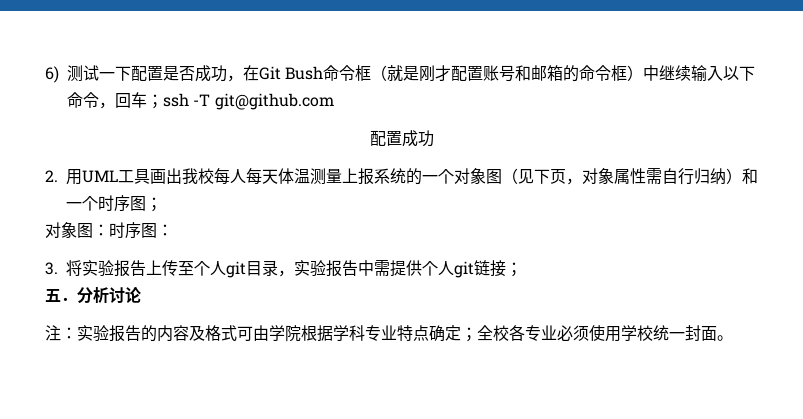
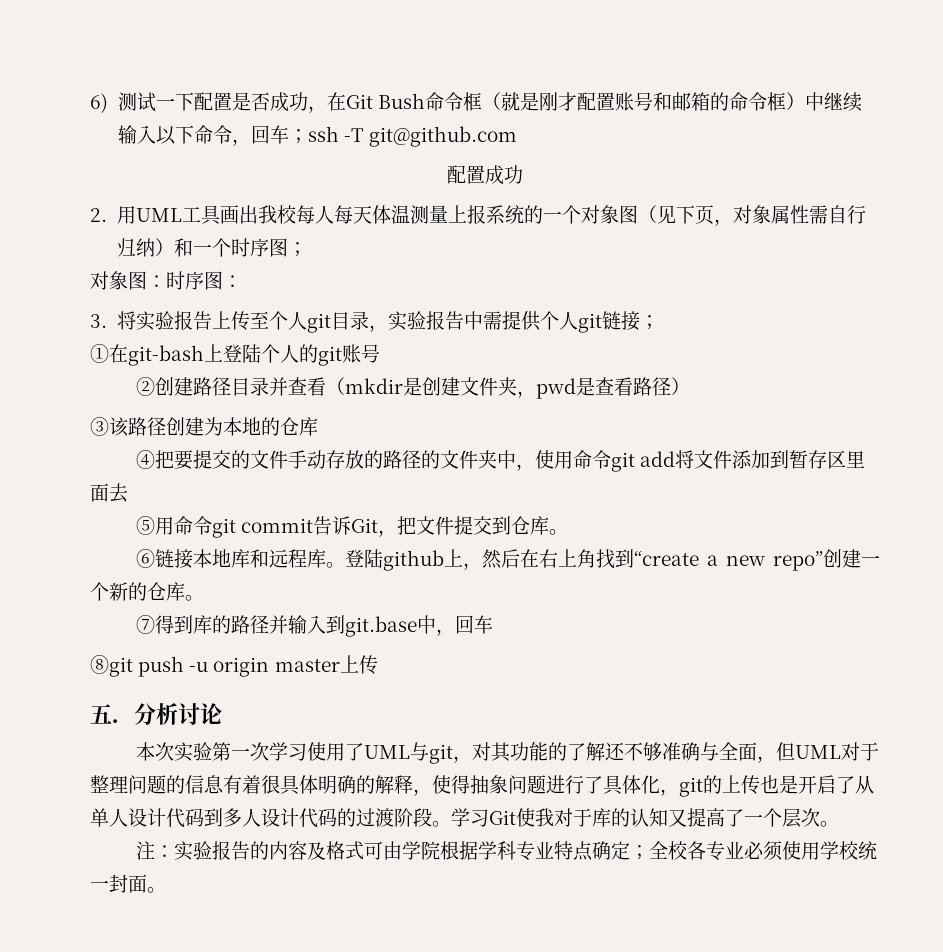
+ ①在git-bash上登陆个人的git账号
+ ②创建路径目录并查看（mkdir是创建文件夹，pwd是查看路径）
+ ③该路径创建为本地的仓库
+ ④把要提交的文件手动存放的路径的文件夹中，使用命令git add将文件添加到暂存区里面去
+ ⑤用命令git commit告诉Git，把文件提交到仓库。
+ ⑥链接本地库和远程库。登陆github上，然后在右上角找到“create a new repo”创建一个新的仓库。
+ ⑦得到库的路径并输入到git.base中，回车
+ ⑧git push -u origin master上传
  五．分析讨论
+ 本次实验第一次学习使用了UML与git，对其功能的了解还不够准确与全面，但UML对于整理问题的信息有着很具体明确的解释，使得抽象问题进行了具体化，git的上传也是开启了从单人设计代码到多人设计代码的过渡阶段。学习Git使我对于库的认知又提高了一个层次。

